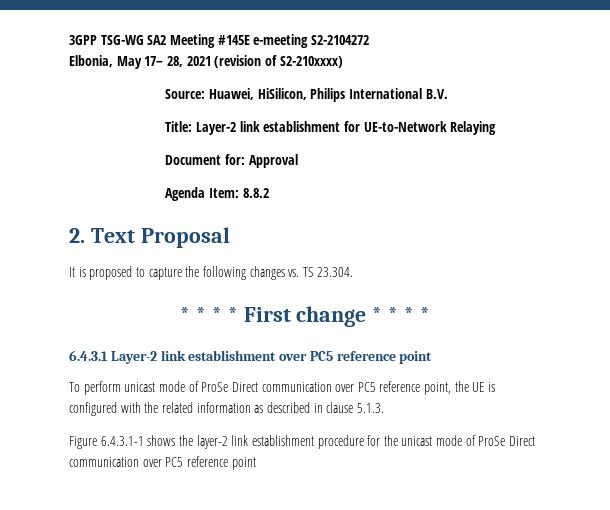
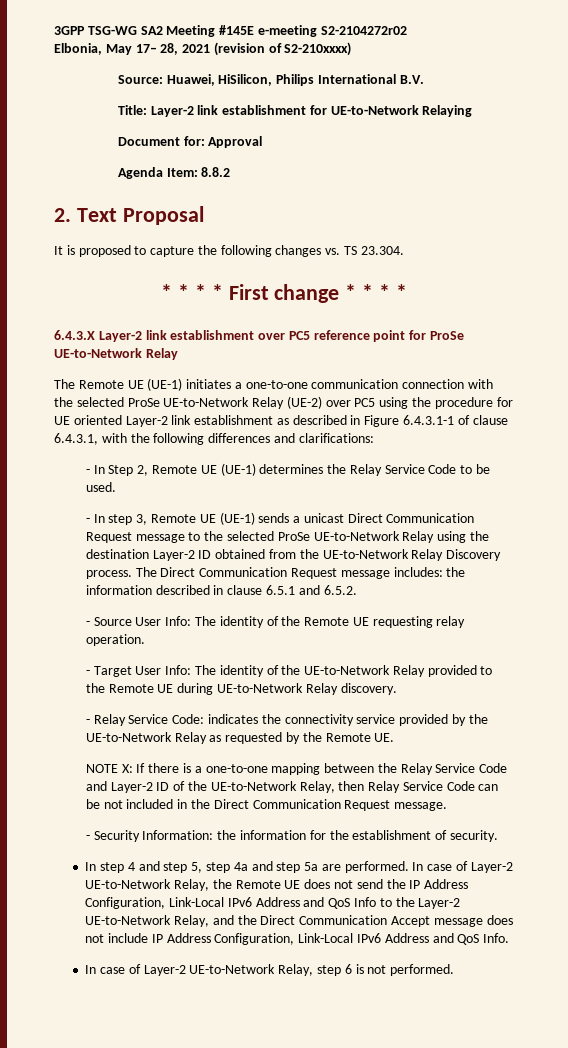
- 3GPP TSG-WG SA2 Meeting #145E e-meeting S2-2104272
+ 3GPP TSG-WG SA2 Meeting #145E e-meeting S2-2104272r02
- 6.4.3.1 Layer-2 link establishment over PC5 reference point
- To perform unicast mode of ProSe Direct communication over PC5 reference point, the UE is configured with the related information as described in clause 5.1.3.
- Figure 6.4.3.1-1 shows the layer-2 link establishment procedure for the unicast mode of ProSe Direct communication over PC5 reference point
+ 6.4.3.X Layer-2 link establishment over PC5 reference point for ProSe UE-to-Network Relay
+ The Remote UE (UE-1) initiates a one-to-one communication connection with the selected ProSe UE-to-Network Relay (UE-2) over PC5 using the procedure for UE oriented Layer-2 link establishment as described in Figure 6.4.3.1-1 of clause 6.4.3.1, with the following differences and clarifications:
+ - In Step 2, Remote UE (UE-1) determines the Relay Service Code to be used.
+ - In step 3, Remote UE (UE-1) sends a unicast Direct Communication Request message to the selected ProSe UE-to-Network Relay using the destination Layer-2 ID obtained from the UE-to-Network Relay Discovery process. The Direct Communication Request message includes: the information described in clause 6.5.1 and 6.5.2.
+ - Source User Info: The identity of the Remote UE requesting relay operation.
+ - Target User Info: The identity of the UE-to-Network Relay provided to the Remote UE during UE-to-Network Relay discovery.
+ - Relay Service Code: indicates the connectivity service provided by the UE-to-Network Relay as requested by the Remote UE.
+ NOTE X: If there is a one-to-one mapping between the Relay Service Code and Layer-2 ID of the UE-to-Network Relay, then Relay Service Code can be not included in the Direct Communication Request message.
+ - Security Information: the information for the establishment of security.
+ In step 4 and step 5, step 4a and step 5a are performed. In case of Layer-2 UE-to-Network Relay, the Remote UE does not send the IP Address Configuration, Link-Local IPv6 Address and QoS Info to the Layer-2 UE-to-Network Relay, and the Direct Communication Accept message does not include IP Address Configuration, Link-Local IPv6 Address and QoS Info.
+ In case of Layer-2 UE-to-Network Relay, step 6 is not performed.

